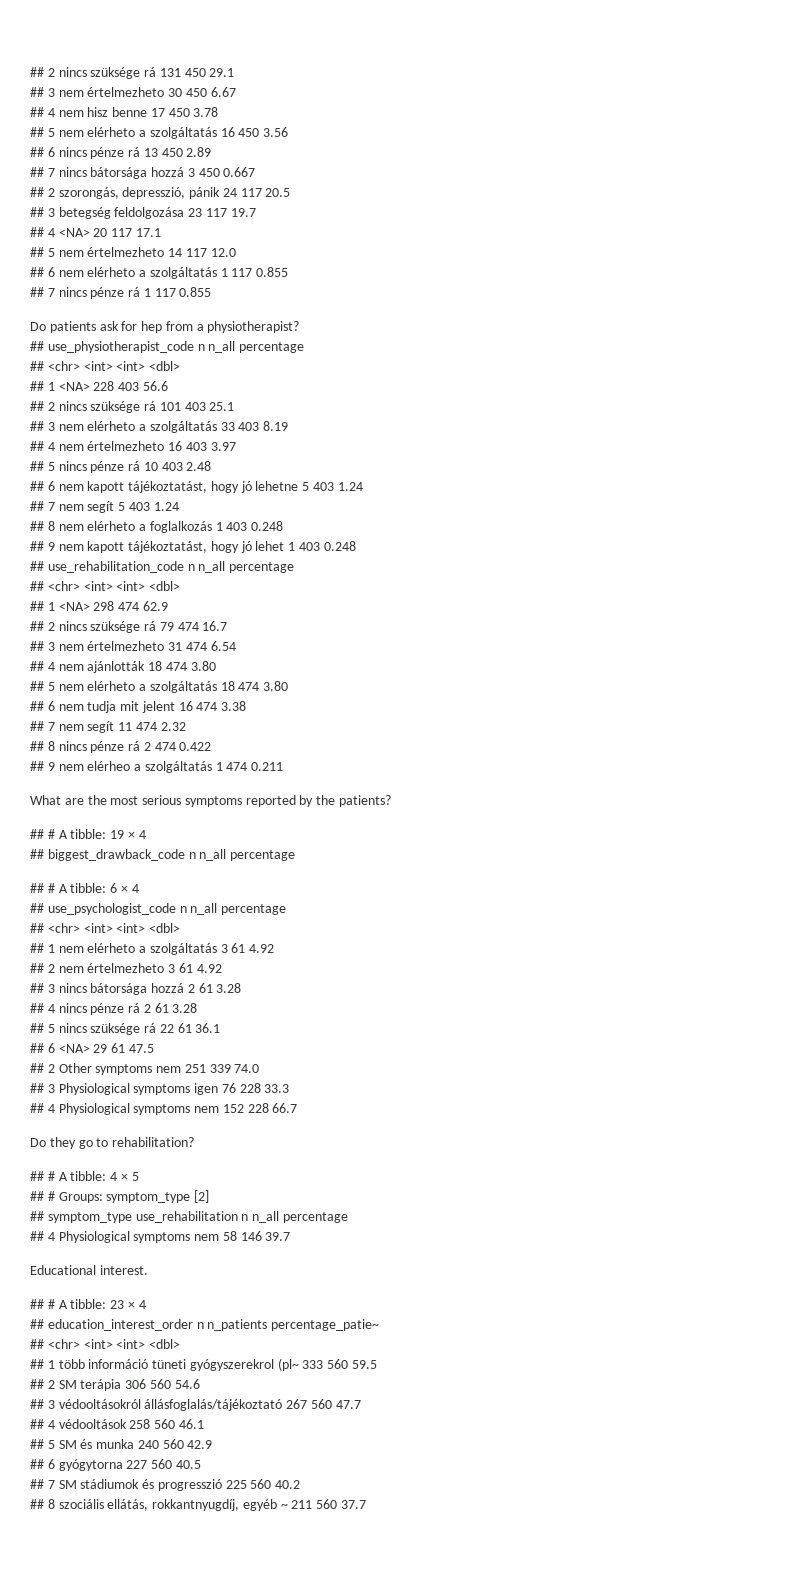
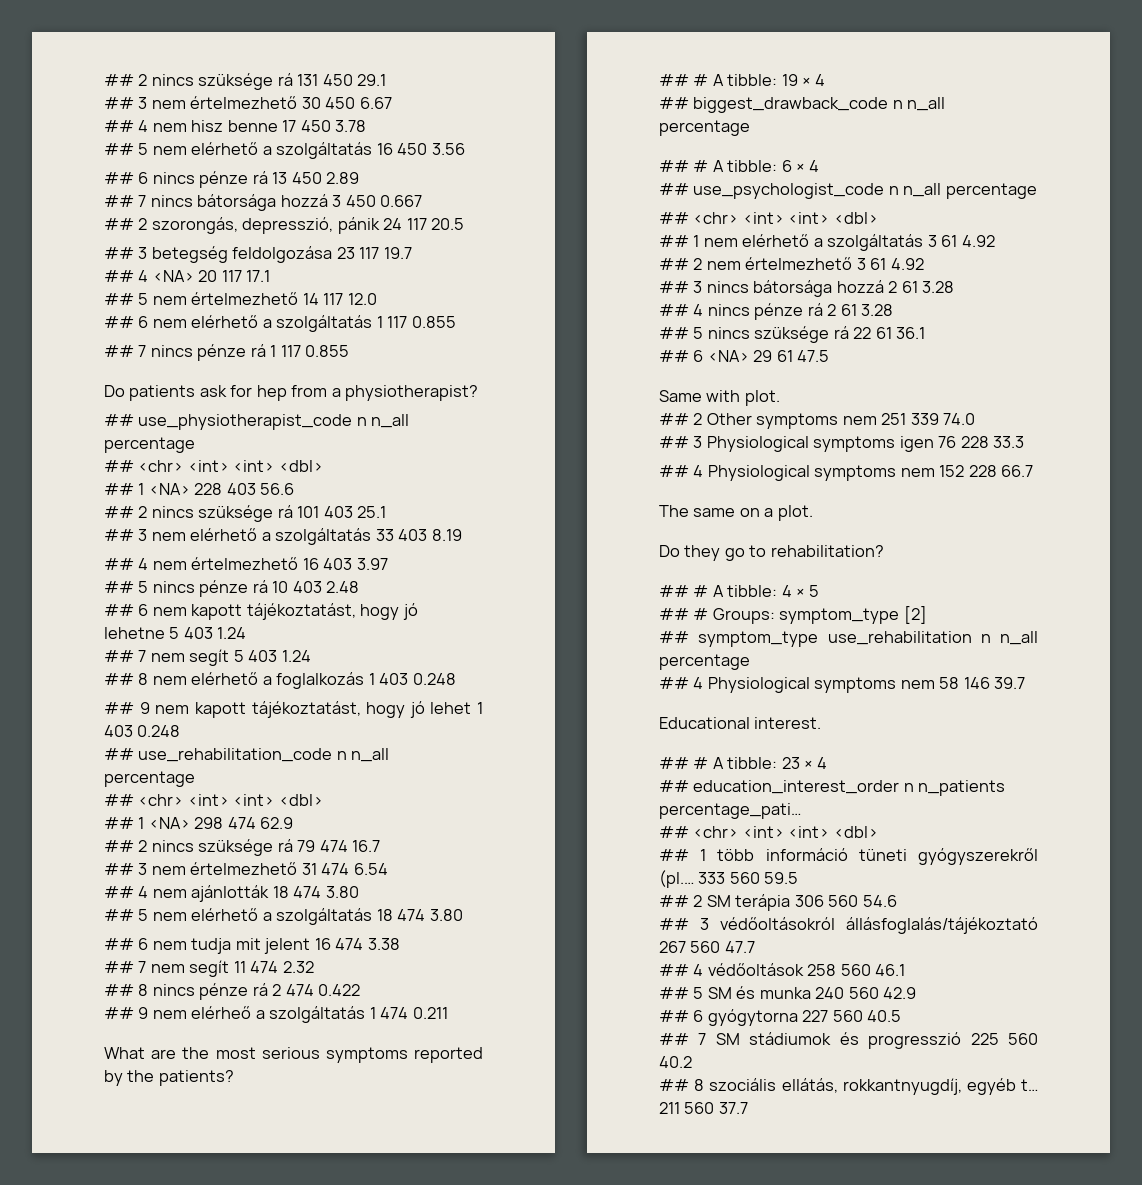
- ## 3 nem értelmezheto 30 450 6.67
+ ## 3 nem értelmezhető 30 450 6.67
- ## 5 nem elérheto a szolgáltatás 16 450 3.56
+ ## 5 nem elérhető a szolgáltatás 16 450 3.56
- ## 5 nem értelmezheto 14 117 12.0
+ ## 5 nem értelmezhető 14 117 12.0
- ## 6 nem elérheto a szolgáltatás 1 117 0.855
+ ## 6 nem elérhető a szolgáltatás 1 117 0.855
- ## 3 nem elérheto a szolgáltatás 33 403 8.19
+ ## 3 nem elérhető a szolgáltatás 33 403 8.19
- ## 4 nem értelmezheto 16 403 3.97
+ ## 4 nem értelmezhető 16 403 3.97
- ## 8 nem elérheto a foglalkozás 1 403 0.248
+ ## 8 nem elérhető a foglalkozás 1 403 0.248
- ## 3 nem értelmezheto 31 474 6.54
+ ## 3 nem értelmezhető 31 474 6.54
- ## 5 nem elérheto a szolgáltatás 18 474 3.80
+ ## 5 nem elérhető a szolgáltatás 18 474 3.80
- ## 9 nem elérheo a szolgáltatás 1 474 0.211
+ ## 9 nem elérheő a szolgáltatás 1 474 0.211
- ## 1 nem elérheto a szolgáltatás 3 61 4.92
+ ## 1 nem elérhető a szolgáltatás 3 61 4.92
- ## 2 nem értelmezheto 3 61 4.92
+ ## 2 nem értelmezhető 3 61 4.92
+ Same with plot.
+ The same on a plot.
- ## education_interest_order n n_patients percentage_patie~
+ ## education_interest_order n n_patients percentage_pati…
- ## 1 több információ tüneti gyógyszerekrol (pl~ 333 560 59.5
+ ## 1 több információ tüneti gyógyszerekről (pl.… 333 560 59.5
- ## 3 védooltásokról állásfoglalás/tájékoztató 267 560 47.7
+ ## 3 védőoltásokról állásfoglalás/tájékoztató 267 560 47.7
- ## 4 védooltások 258 560 46.1
+ ## 4 védőoltások 258 560 46.1
- ## 8 szociális ellátás, rokkantnyugdíj, egyéb ~ 211 560 37.7
+ ## 8 szociális ellátás, rokkantnyugdíj, egyéb t… 211 560 37.7

